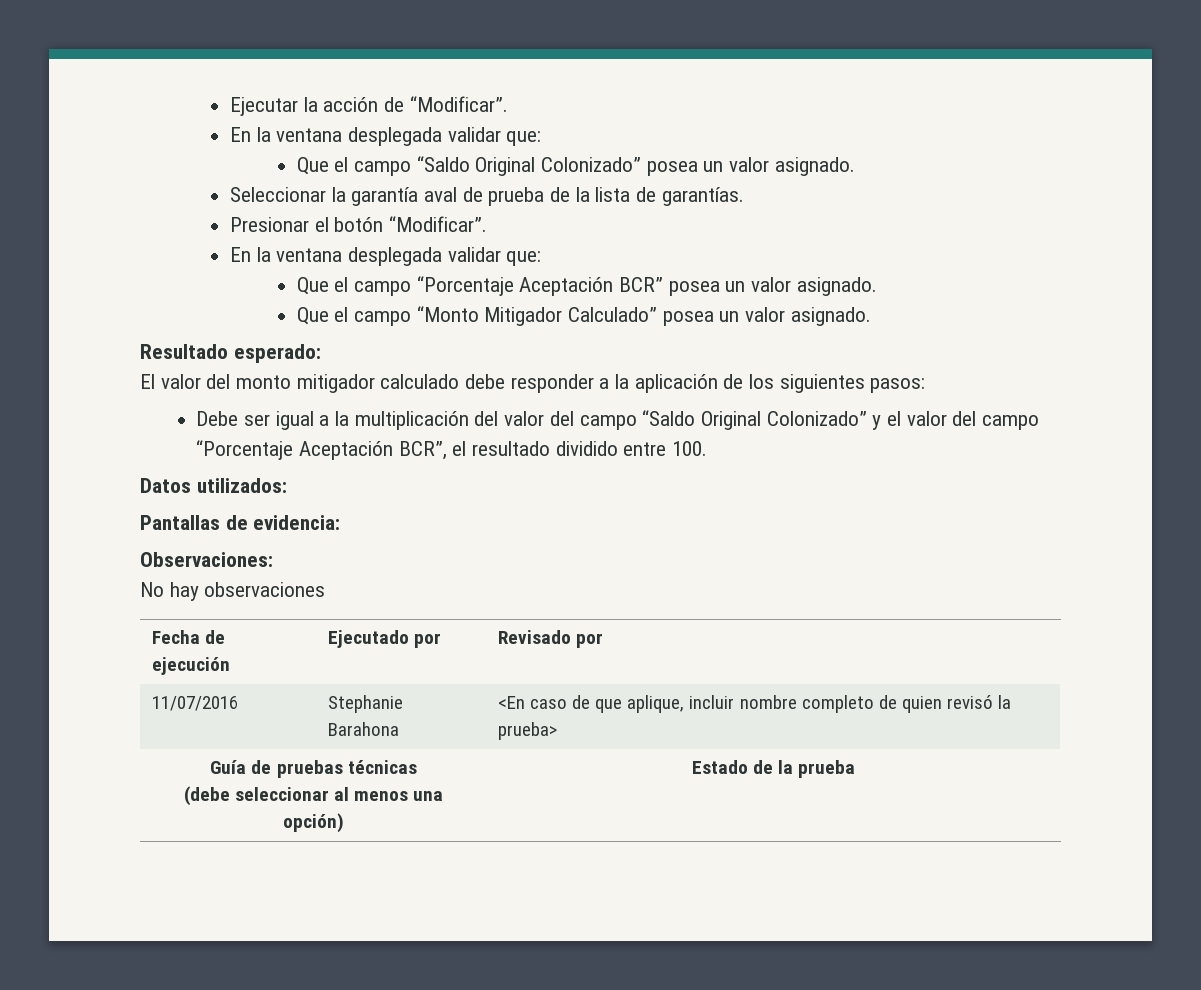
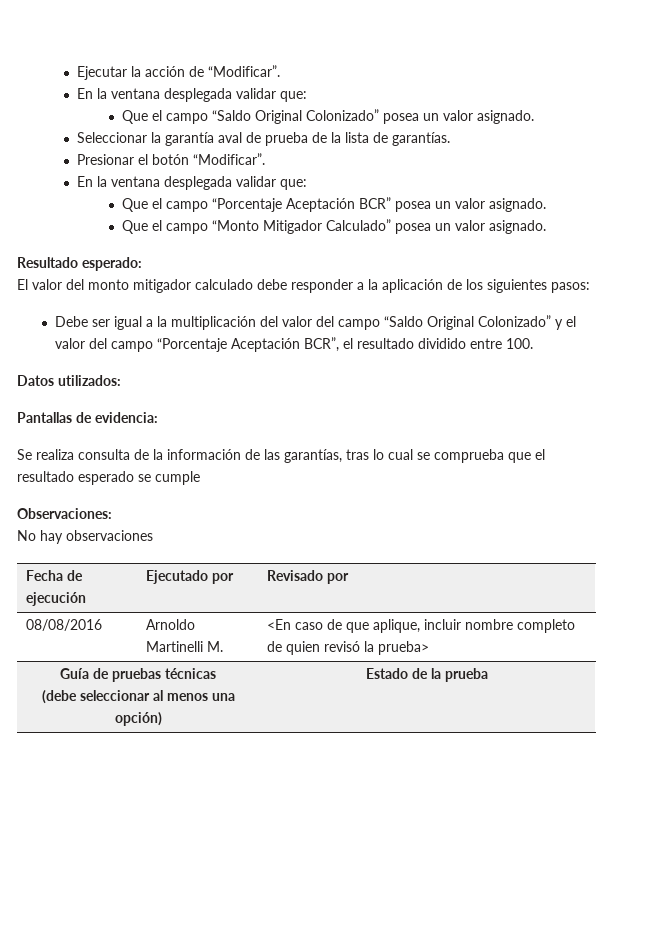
+ Se realiza consulta de la información de las garantías, tras lo cual se comprueba que el resultado esperado se cumple
- 11/07/2016 | Stephanie Barahona | <En caso de que aplique, incluir nombre completo de quien revisó la prueba>
+ 08/08/2016 | Arnoldo Martinelli M. | <En caso de que aplique, incluir nombre completo de quien revisó la prueba>

